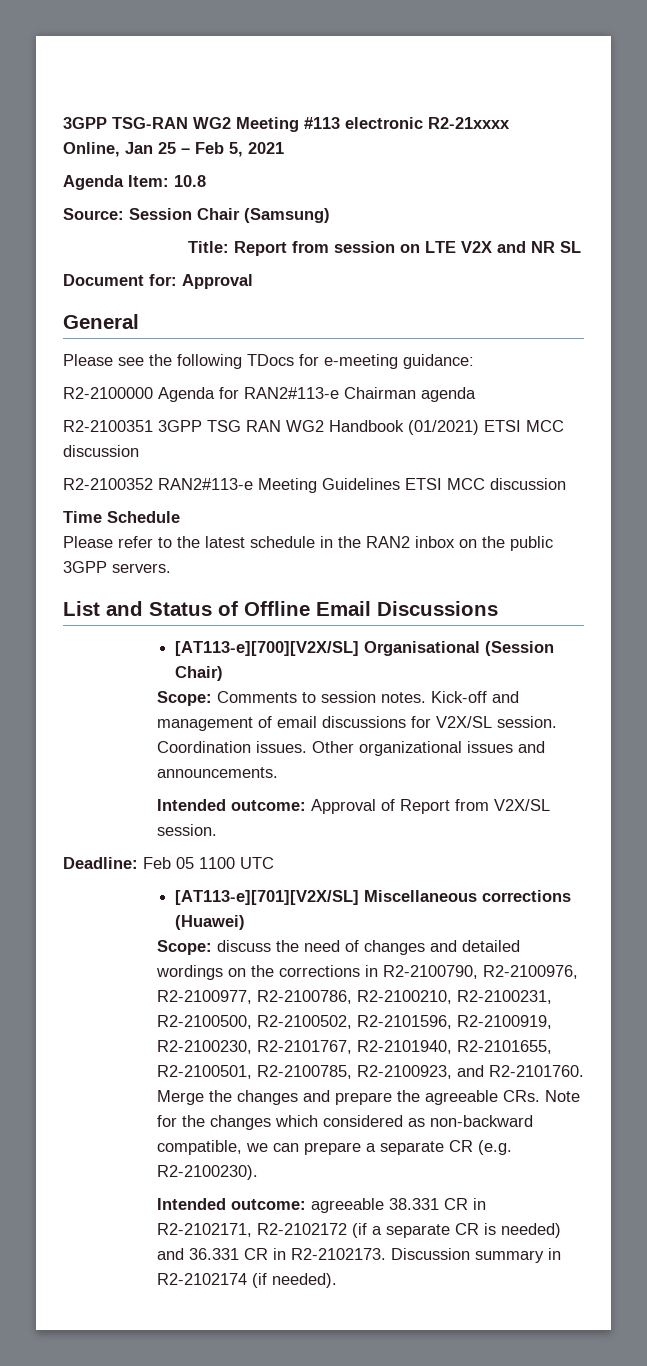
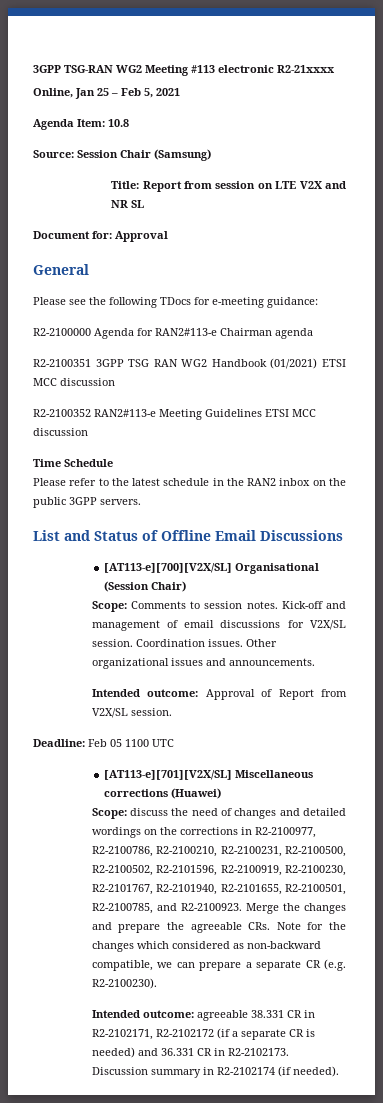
- Scope: discuss the need of changes and detailed wordings on the corrections in R2-2100790, R2-2100976, R2-2100977, R2-2100786, R2-2100210, R2-2100231, R2-2100500, R2-2100502, R2-2101596, R2-2100919, R2-2100230, R2-2101767, R2-2101940, R2-2101655, R2-2100501, R2-2100785, R2-2100923, and R2-2101760.
+ Scope: discuss the need of changes and detailed wordings on the corrections in R2-2100977, R2-2100786, R2-2100210, R2-2100231, R2-2100500, R2-2100502, R2-2101596, R2-2100919, R2-2100230, R2-2101767, R2-2101940, R2-2101655, R2-2100501, R2-2100785, and R2-2100923.

